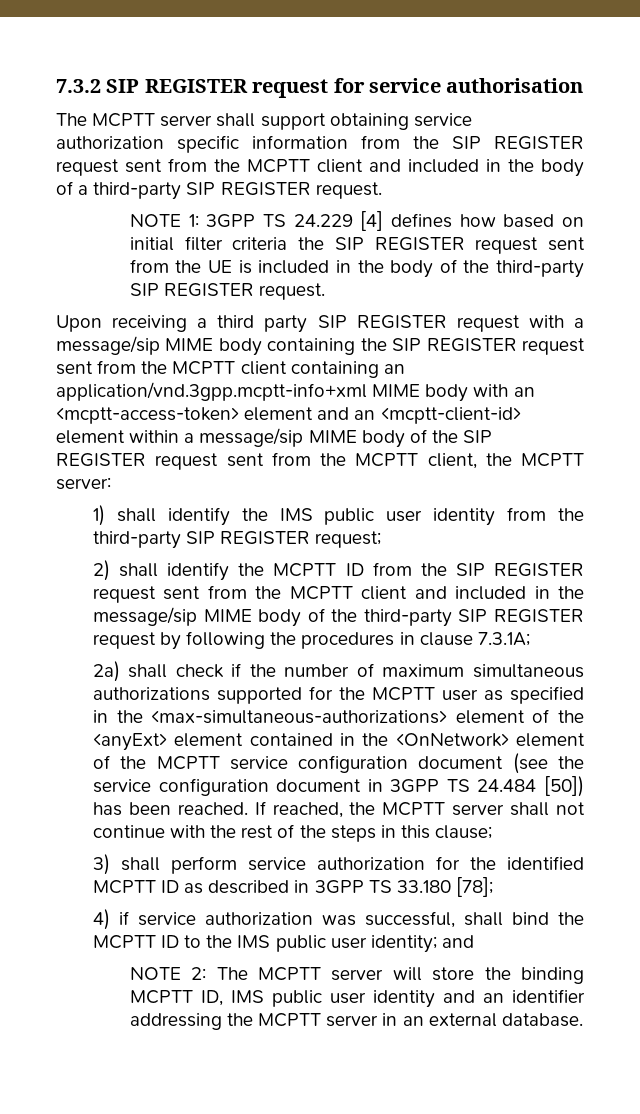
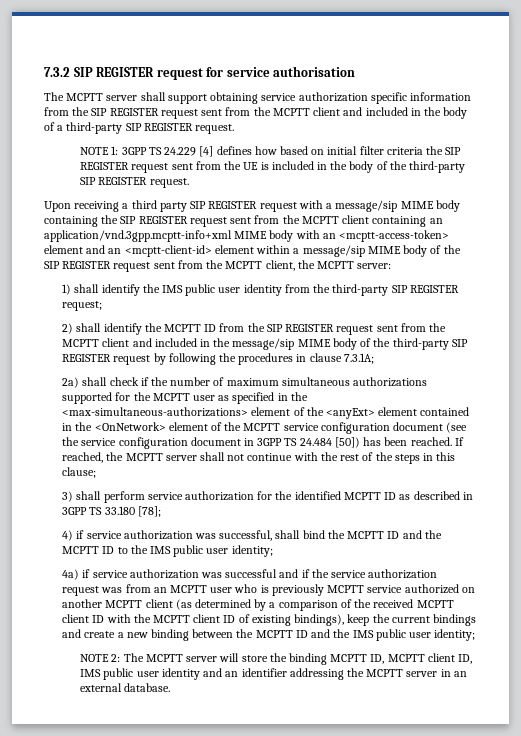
- 4) if service authorization was successful, shall bind the MCPTT ID to the IMS public user identity; and
+ 4) if service authorization was successful, shall bind the MCPTT ID and the MCPTT ID to the IMS public user identity;
+ 4a) if service authorization was successful and if the service authorization request was from an MCPTT user who is previously MCPTT service authorized on another MCPTT client (as determined by a comparison of the received MCPTT client ID with the MCPTT client ID of existing bindings), keep the current bindings and create a new binding between the MCPTT ID and the IMS public user identity;
- NOTE 2: The MCPTT server will store the binding MCPTT ID, IMS public user identity and an identifier addressing the MCPTT server in an external database.
+ NOTE 2: The MCPTT server will store the binding MCPTT ID, MCPTT client ID, IMS public user identity and an identifier addressing the MCPTT server in an external database.

